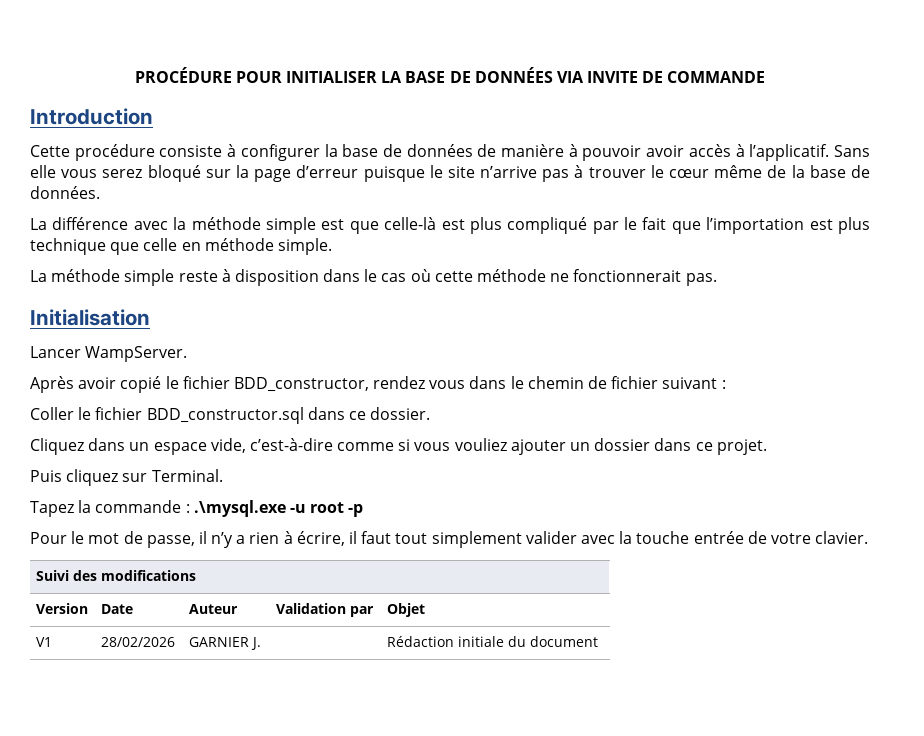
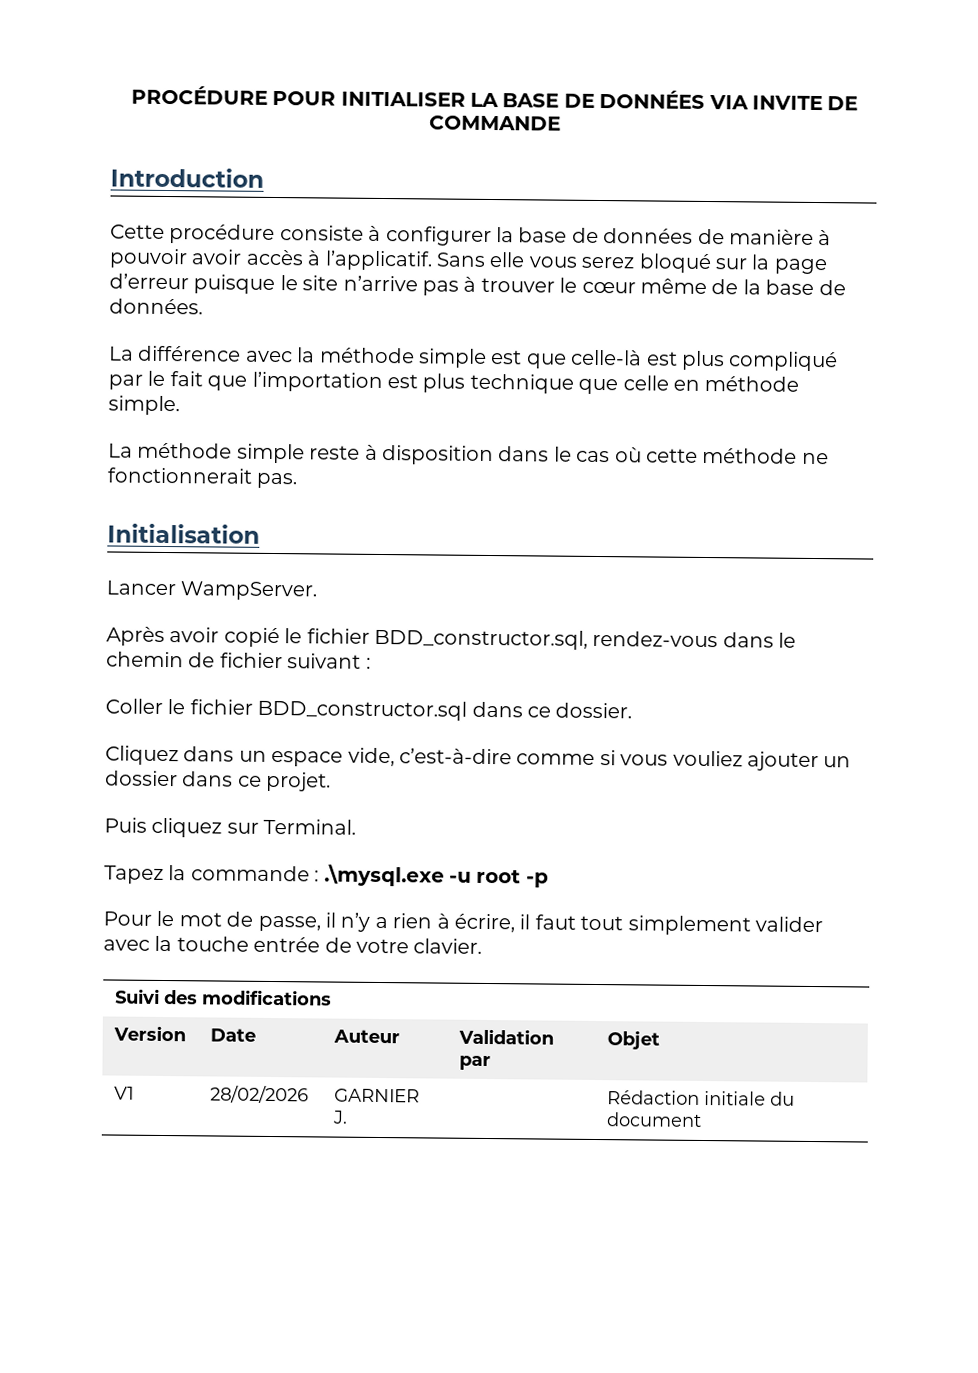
- Après avoir copié le fichier BDD_constructor, rendez vous dans le chemin de fichier suivant :
+ Après avoir copié le fichier BDD_constructor.sql, rendez-vous dans le chemin de fichier suivant :

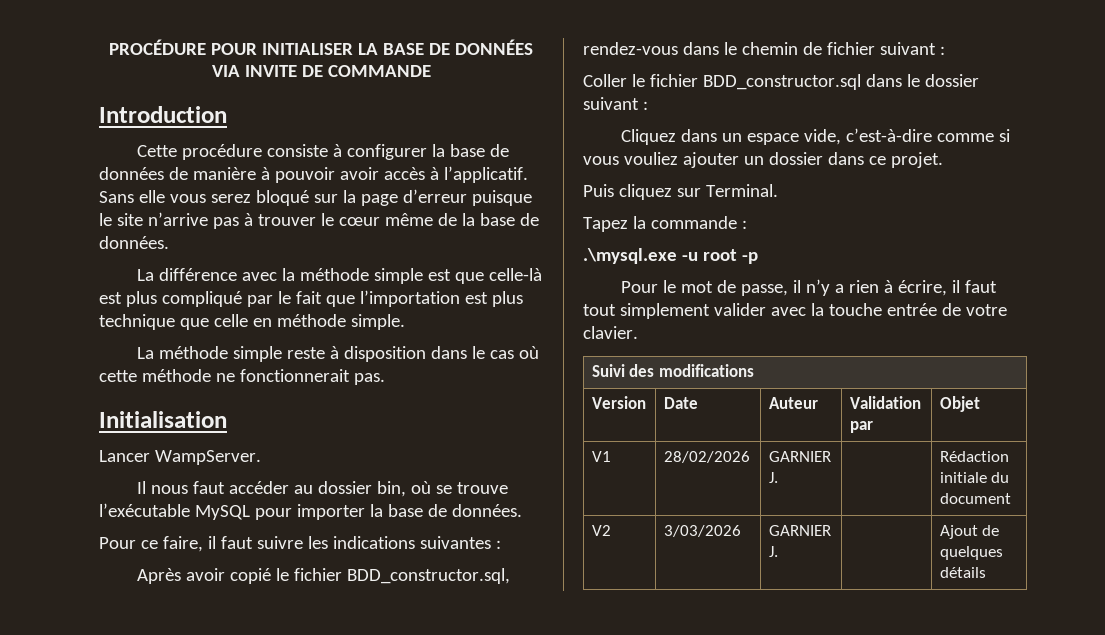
+ Il nous faut accéder au dossier bin, où se trouve l’exécutable MySQL pour importer la base de données.
+ Pour ce faire, il faut suivre les indications suivantes :
- Coller le fichier BDD_constructor.sql dans ce dossier.
+ Coller le fichier BDD_constructor.sql dans le dossier suivant :
- Tapez la commande : .\mysql.exe -u root -p
+ Tapez la commande :
+ .\mysql.exe -u root -p
+ V2 | 3/03/2026 | GARNIER J. | | Ajout de quelques détails

